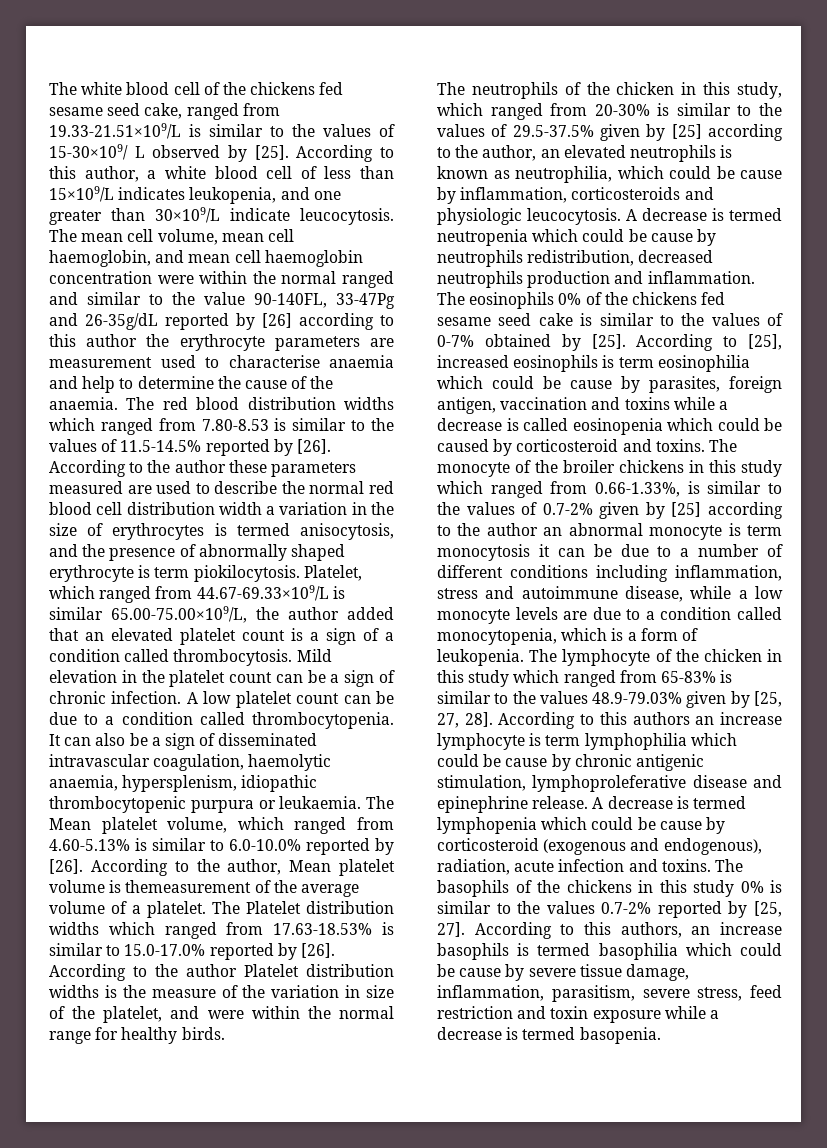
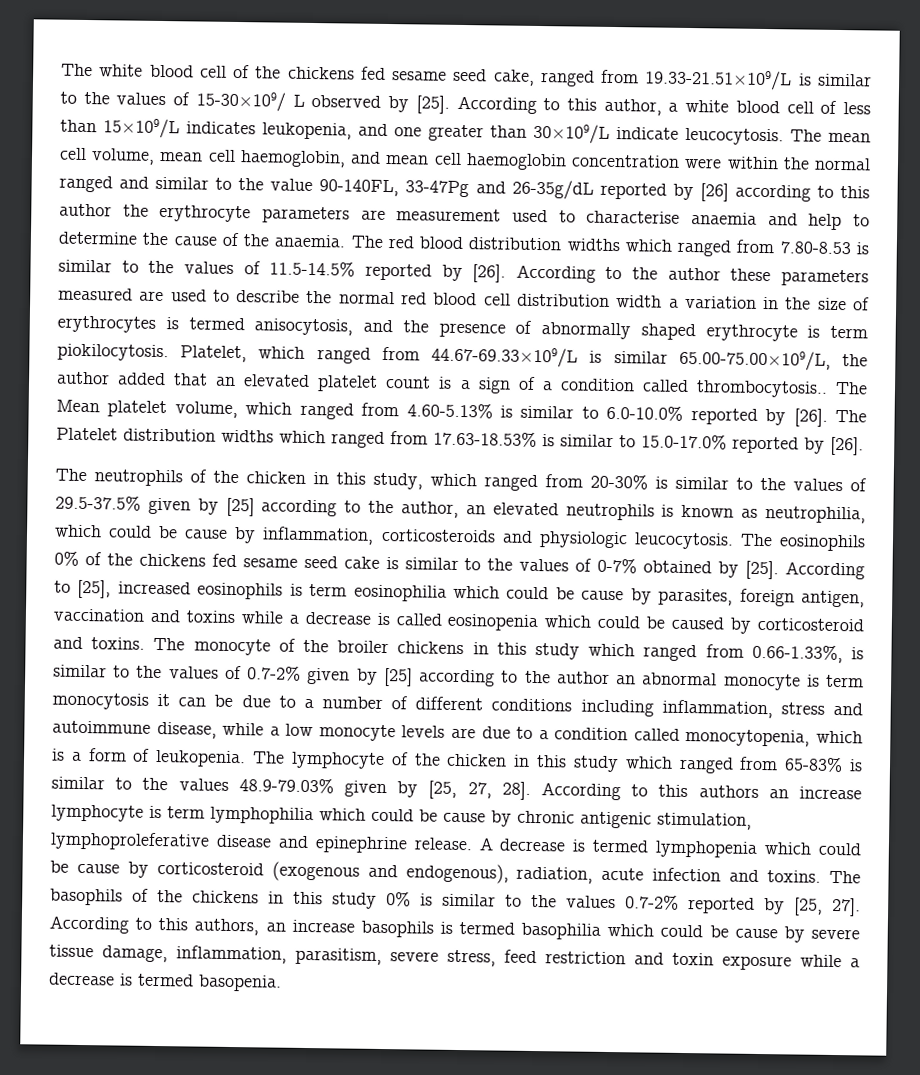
- Platelet, which ranged from 44.67-69.33×109/L is similar 65.00-75.00×109/L, the author added that an elevated platelet count is a sign of a condition called thrombocytosis. Mild elevation in the platelet count can be a sign of chronic infection. A low platelet count can be due to a condition called thrombocytopenia. It can also be a sign of disseminated intravascular coagulation, haemolytic anaemia, hypersplenism, idiopathic thrombocytopenic purpura or leukaemia.
+ Platelet, which ranged from 44.67-69.33×109/L is similar 65.00-75.00×109/L, the author added that an elevated platelet count is a sign of a condition called thrombocytosis..
- According to the author, Mean platelet volume is themeasurement of the average volume of a platelet.
- According to the author Platelet distribution widths is the measure of the variation in size of the platelet, and were within the normal range for healthy birds.
- A decrease is termed neutropenia which could be cause by neutrophils redistribution, decreased neutrophils production and inflammation.

